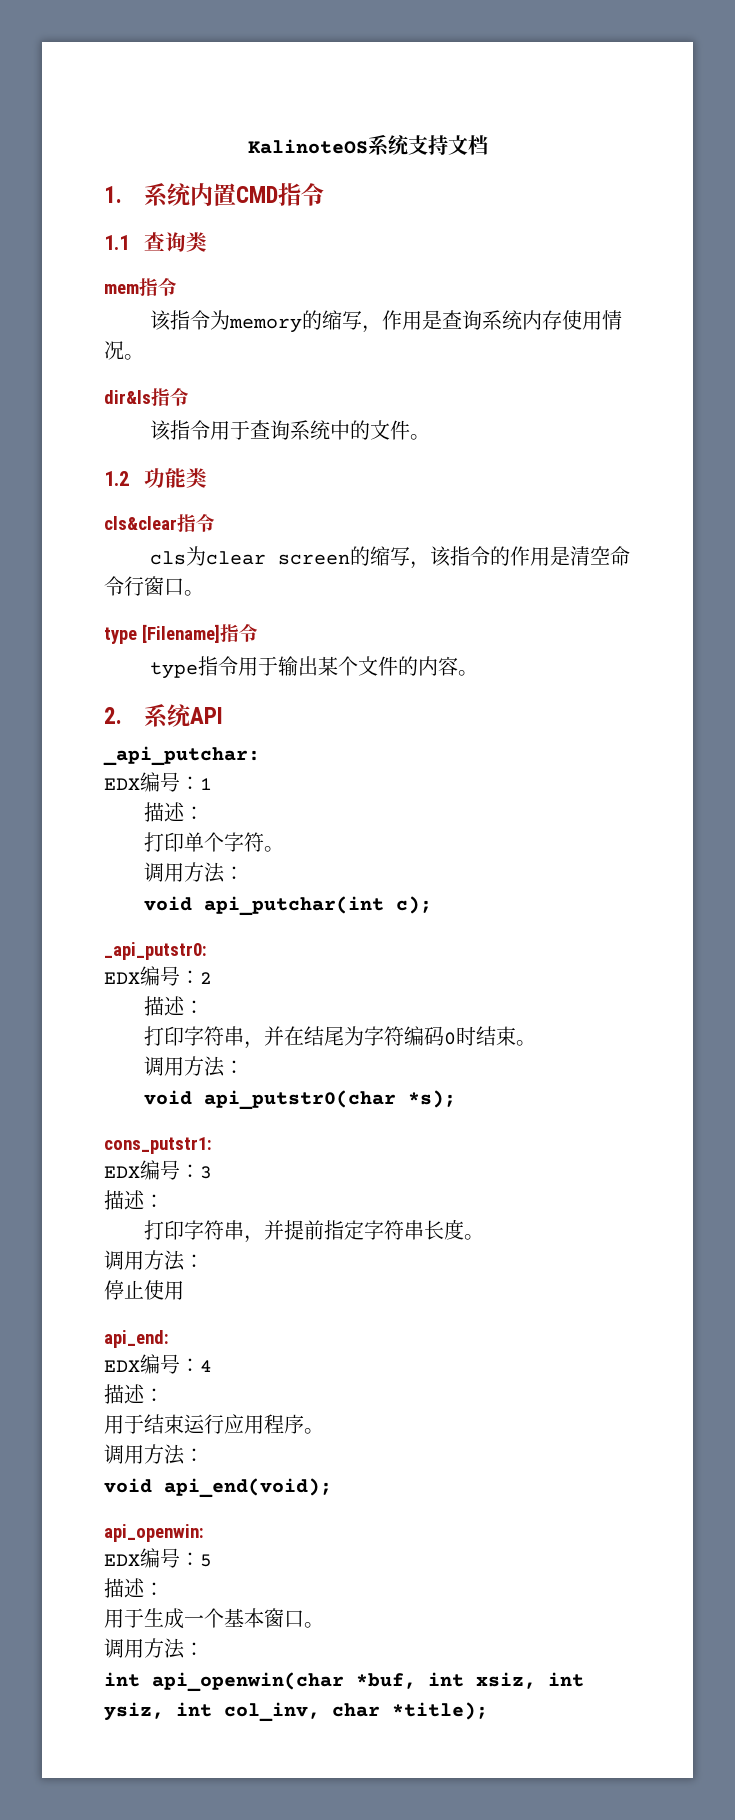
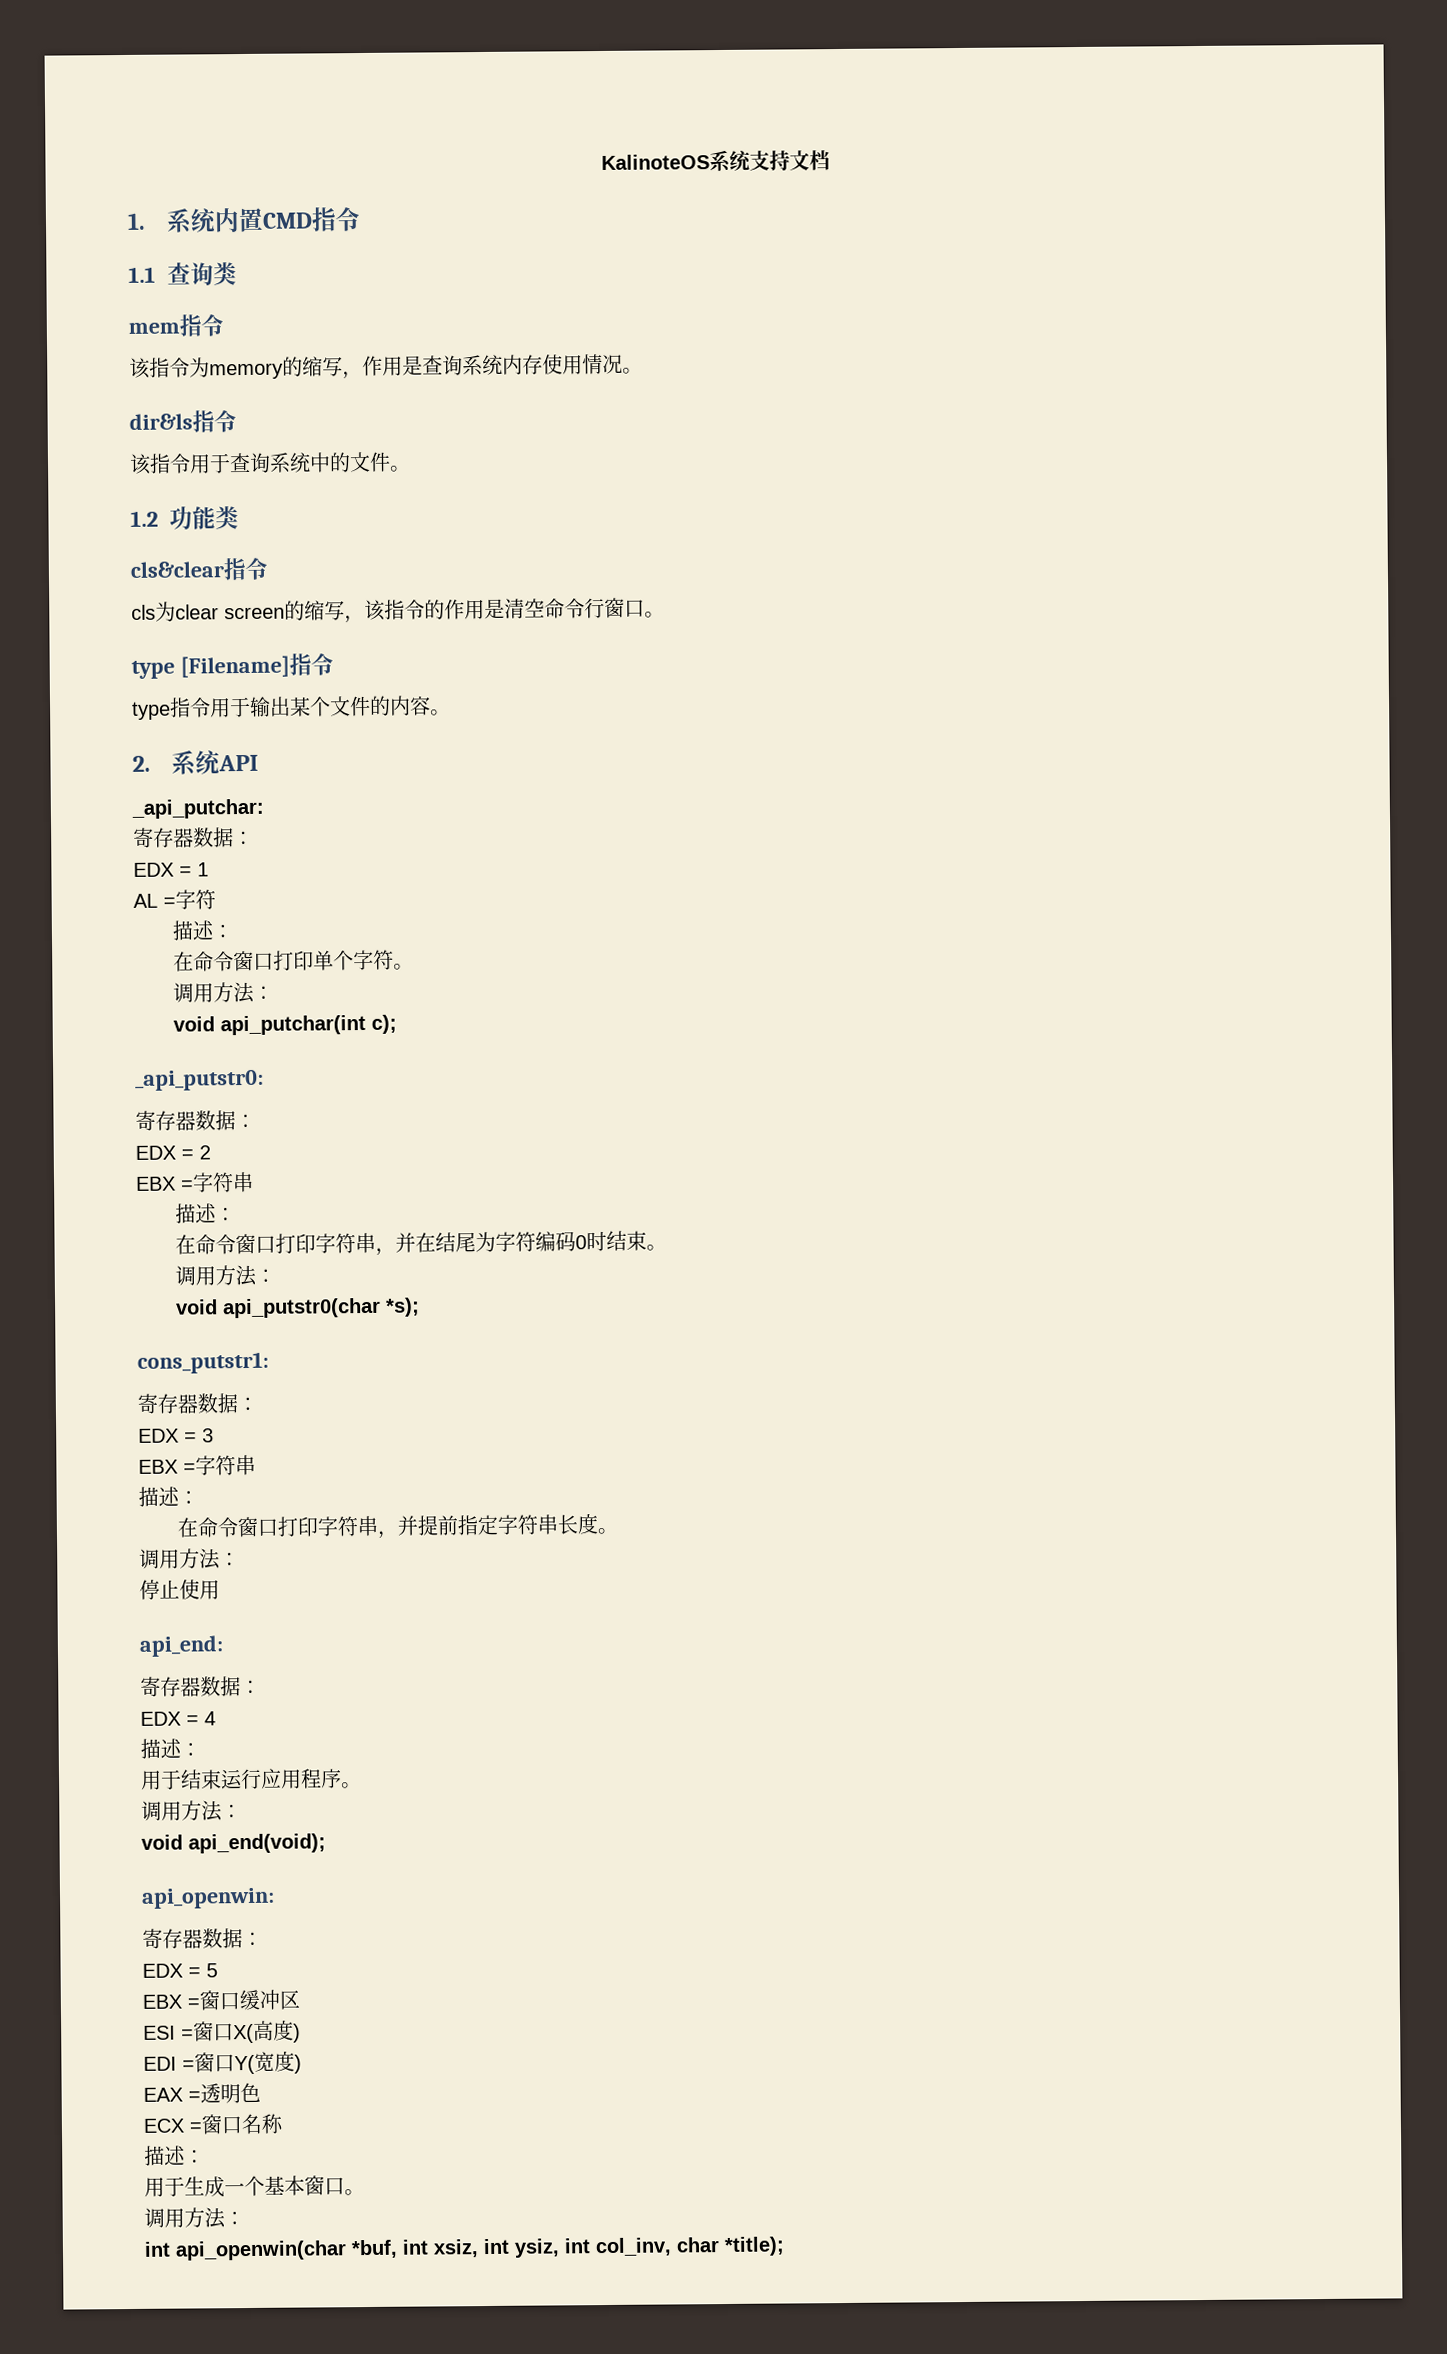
  _api_putchar:
- EDX编号：1
+ 寄存器数据：
+ EDX = 1
+ AL =字符
  描述：
- 打印单个字符。
+ 在命令窗口打印单个字符。
  _api_putstr0:
- EDX编号：2
+ 寄存器数据：
+ EDX = 2
+ EBX =字符串
  描述：
- 打印字符串，并在结尾为字符编码0时结束。
+ 在命令窗口打印字符串，并在结尾为字符编码0时结束。
  cons_putstr1:
- EDX编号：3
+ 寄存器数据：
+ EDX = 3
+ EBX =字符串
  描述：
- 打印字符串，并提前指定字符串长度。
+ 在命令窗口打印字符串，并提前指定字符串长度。
  api_end:
- EDX编号：4
+ 寄存器数据：
+ EDX = 4
  api_openwin:
- EDX编号：5
+ 寄存器数据：
+ EDX = 5
+ EBX =窗口缓冲区
+ ESI =窗口X(高度)
+ EDI =窗口Y(宽度)
+ EAX =透明色
+ ECX =窗口名称

